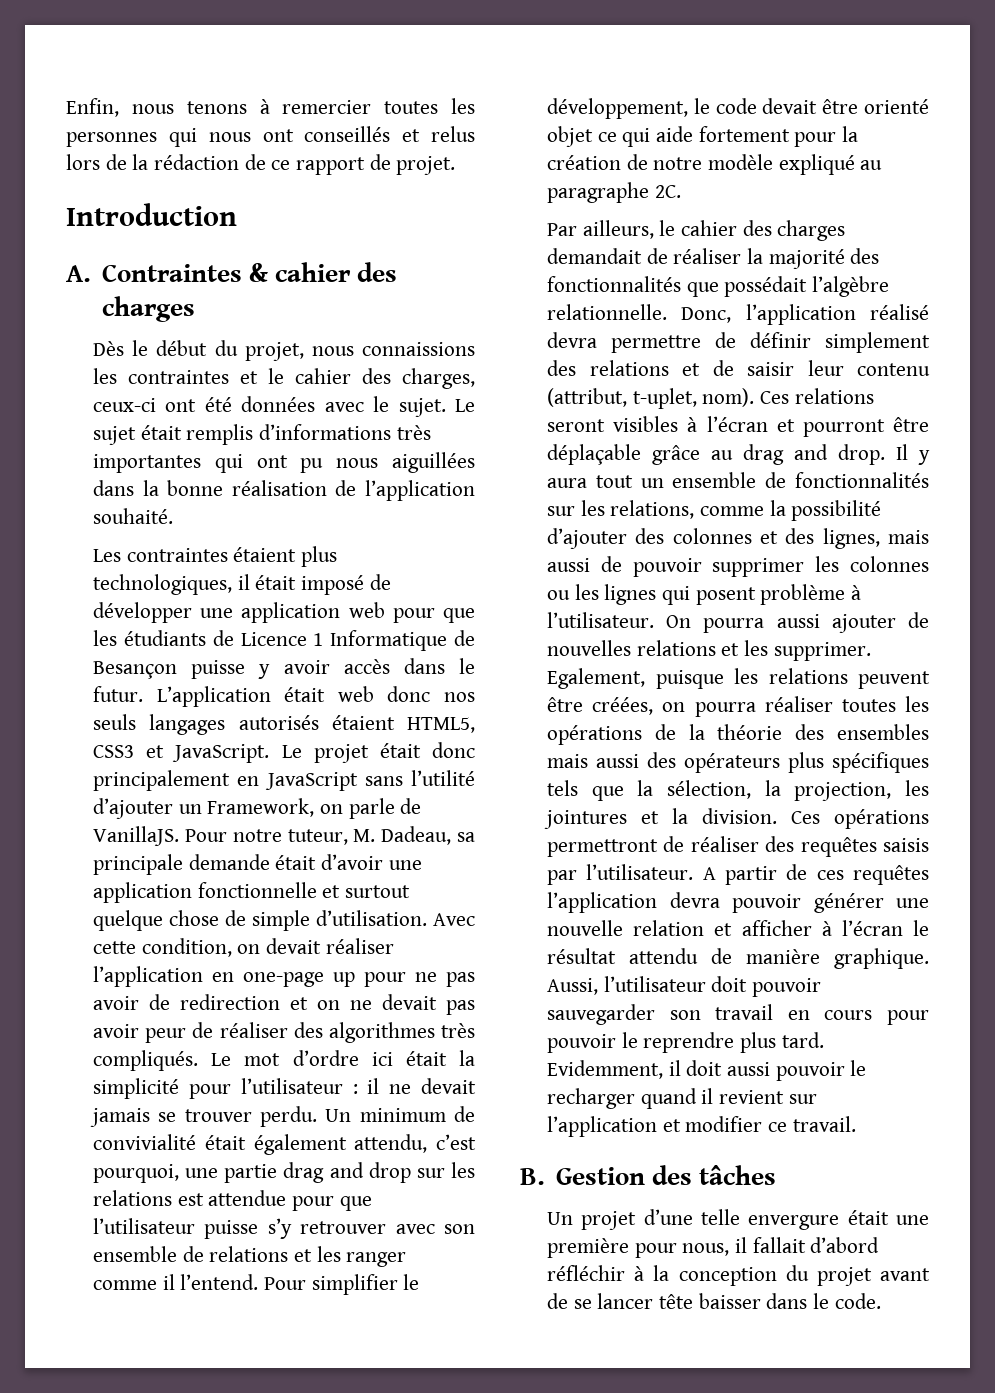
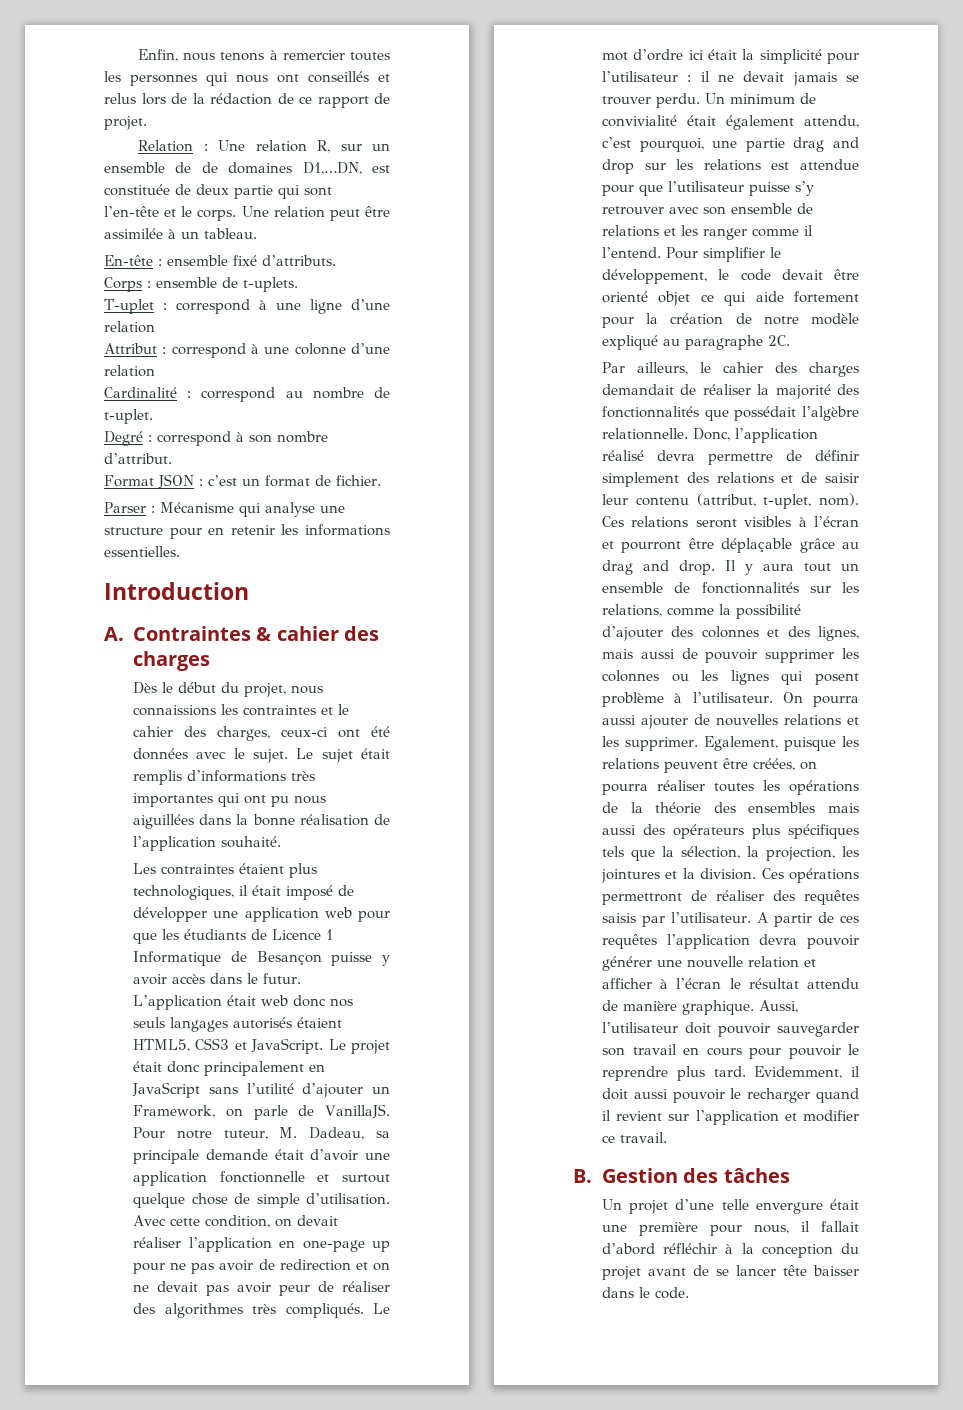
+ Relation : Une relation R, sur un ensemble de de domaines D1,…DN, est constituée de deux partie qui sont l’en-tête et le corps. Une relation peut être assimilée à un tableau.
+ En-tête : ensemble fixé d’attributs.
+ Corps : ensemble de t-uplets.
+ T-uplet : correspond à une ligne d’une relation
+ Attribut : correspond à une colonne d’une relation
+ Cardinalité : correspond au nombre de t-uplet.
+ Degré : correspond à son nombre d’attribut.
+ Format JSON : c’est un format de fichier.
+ Parser : Mécanisme qui analyse une structure pour en retenir les informations essentielles.

